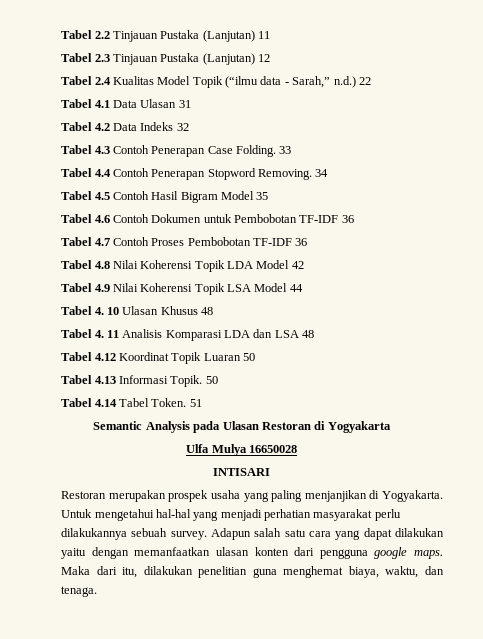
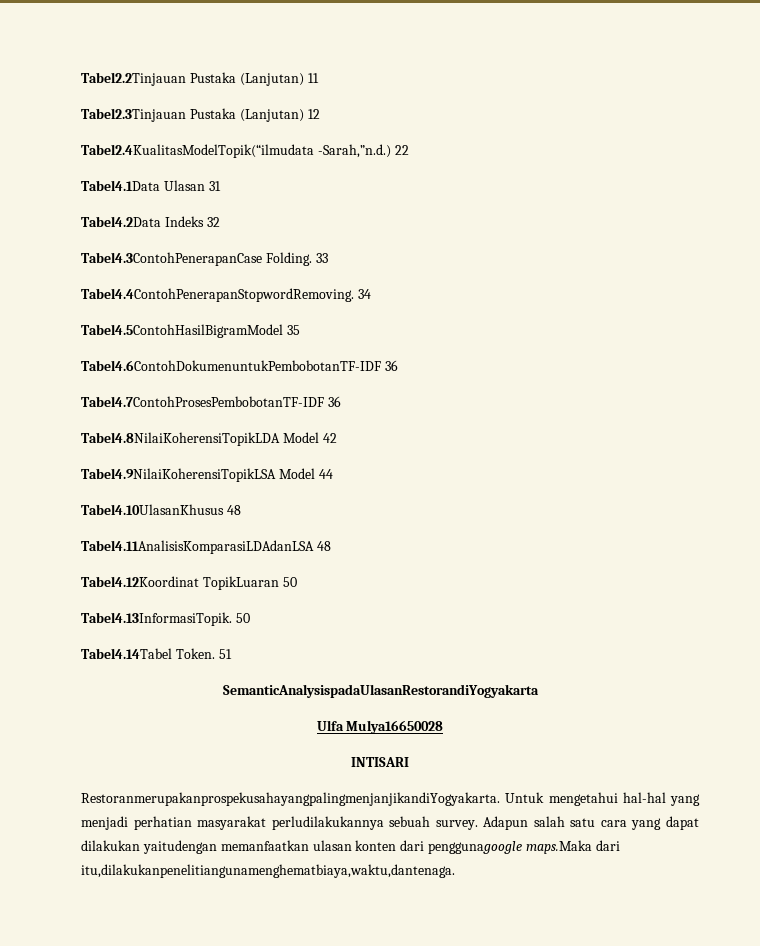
- Tabel 2.2 Tinjauan Pustaka (Lanjutan) 11
+ Tabel2.2Tinjauan Pustaka (Lanjutan) 11
- Tabel 2.3 Tinjauan Pustaka (Lanjutan) 12
+ Tabel2.3Tinjauan Pustaka (Lanjutan) 12
- Tabel 2.4 Kualitas Model Topik (“ilmu data - Sarah,” n.d.) 22
- Tabel 4.1 Data Ulasan 31
+ Tabel2.4KualitasModelTopik(“ilmudata -Sarah,”n.d.) 22
+ Tabel4.1Data Ulasan 31
- Tabel 4.2 Data Indeks 32
+ Tabel4.2Data Indeks 32
- Tabel 4.3 Contoh Penerapan Case Folding. 33
- Tabel 4.4 Contoh Penerapan Stopword Removing. 34
- Tabel 4.5 Contoh Hasil Bigram Model 35
- Tabel 4.6 Contoh Dokumen untuk Pembobotan TF-IDF 36
- Tabel 4.7 Contoh Proses Pembobotan TF-IDF 36
- Tabel 4.8 Nilai Koherensi Topik LDA Model 42
- Tabel 4.9 Nilai Koherensi Topik LSA Model 44
- Tabel 4. 10 Ulasan Khusus 48
- Tabel 4. 11 Analisis Komparasi LDA dan LSA 48
- Tabel 4.12 Koordinat Topik Luaran 50
- Tabel 4.13 Informasi Topik. 50
- Tabel 4.14 Tabel Token. 51
- Semantic Analysis pada Ulasan Restoran di Yogyakarta
+ Tabel4.3ContohPenerapanCase Folding. 33
+ Tabel4.4ContohPenerapanStopwordRemoving. 34
+ Tabel4.5ContohHasilBigramModel 35
+ Tabel4.6ContohDokumenuntukPembobotanTF-IDF 36
+ Tabel4.7ContohProsesPembobotanTF-IDF 36
+ Tabel4.8NilaiKoherensiTopikLDA Model 42
+ Tabel4.9NilaiKoherensiTopikLSA Model 44
+ Tabel4.10UlasanKhusus 48
+ Tabel4.11AnalisisKomparasiLDAdanLSA 48
+ Tabel4.12Koordinat TopikLuaran 50
+ Tabel4.13InformasiTopik. 50
+ Tabel4.14Tabel Token. 51
+ SemanticAnalysispadaUlasanRestorandiYogyakarta
- Ulfa Mulya 16650028
+ Ulfa Mulya16650028
- Restoran merupakan prospek usaha yang paling menjanjikan di Yogyakarta.
+ RestoranmerupakanprospekusahayangpalingmenjanjikandiYogyakarta.
- Untuk mengetahui hal-hal yang menjadi perhatian masyarakat perlu dilakukannya sebuah survey.
+ Untuk mengetahui hal-hal yang menjadi perhatian masyarakat perludilakukannya sebuah survey.
- Adapun salah satu cara yang dapat dilakukan yaitu dengan memanfaatkan ulasan konten dari pengguna google maps. Maka dari itu, dilakukan penelitian guna menghemat biaya, waktu, dan tenaga.
+ Adapun salah satu cara yang dapat dilakukan yaitudengan memanfaatkan ulasan konten dari penggunagoogle maps.Maka dari itu,dilakukanpenelitiangunamenghematbiaya,waktu,dantenaga.

